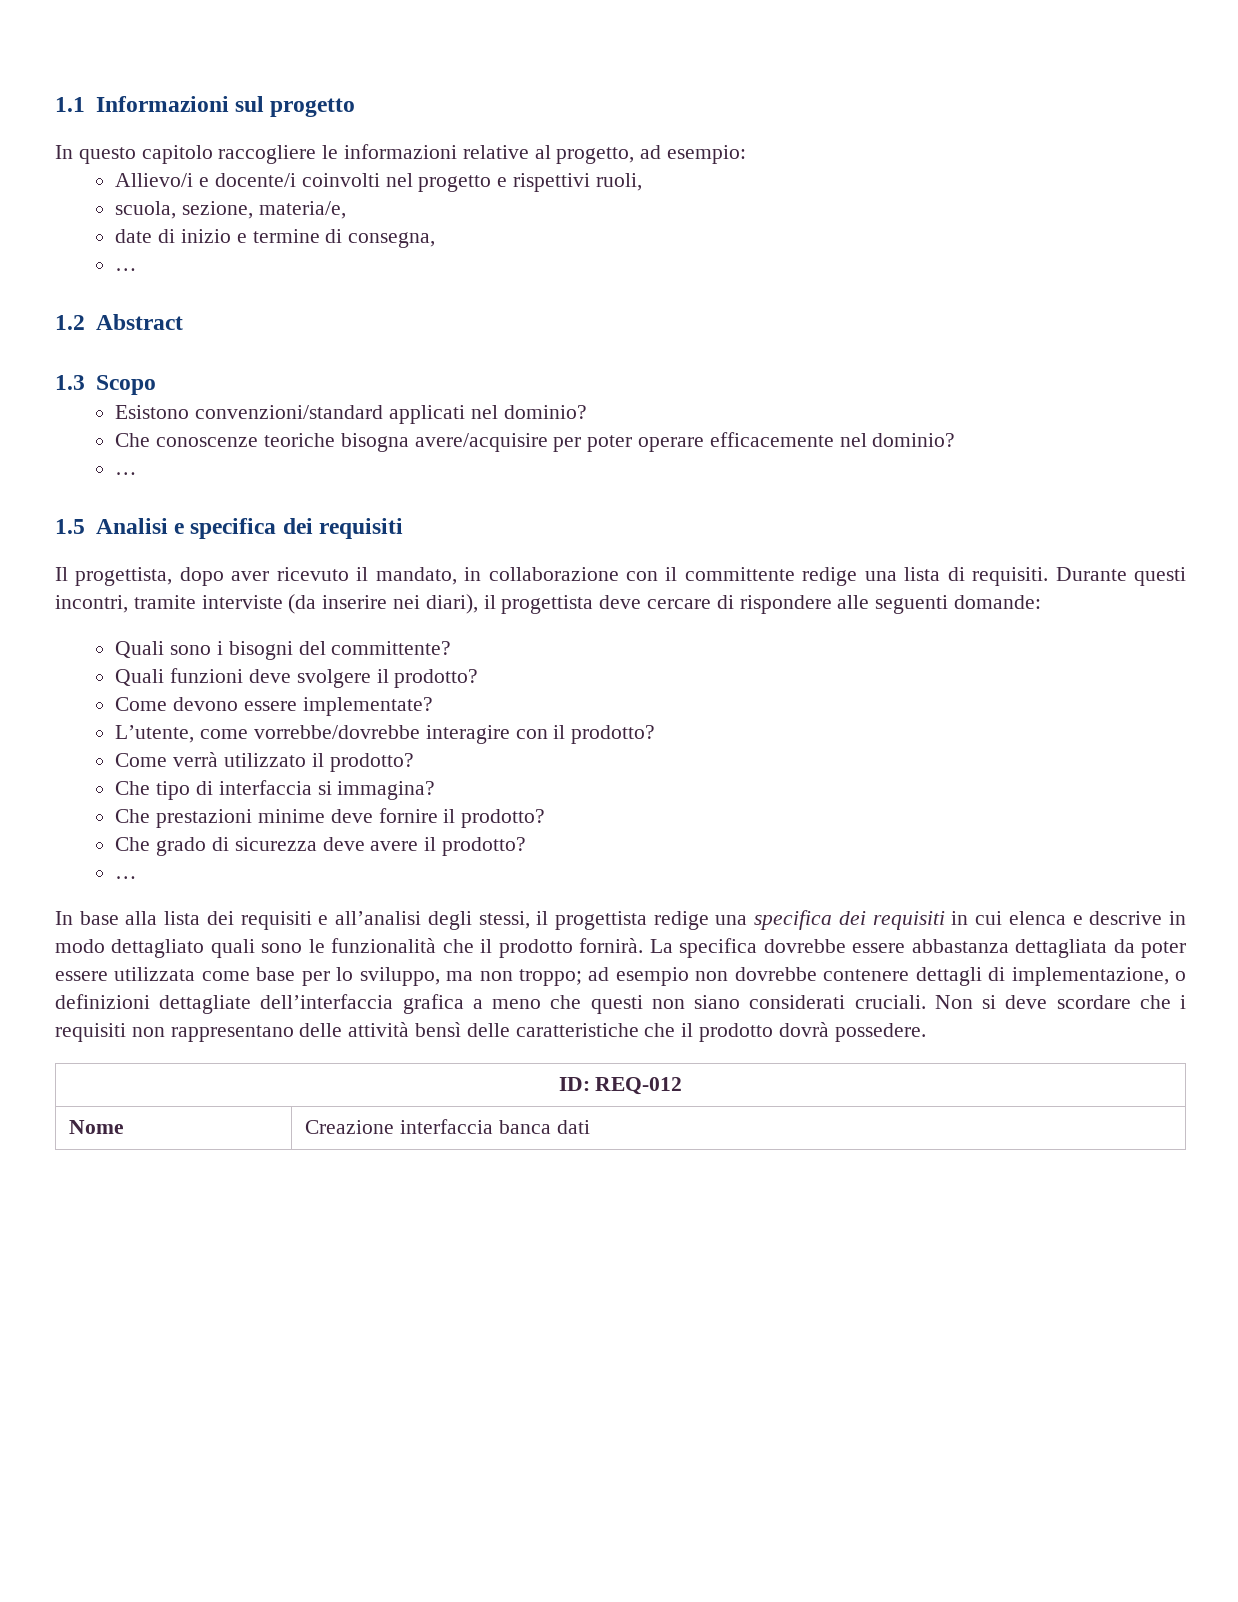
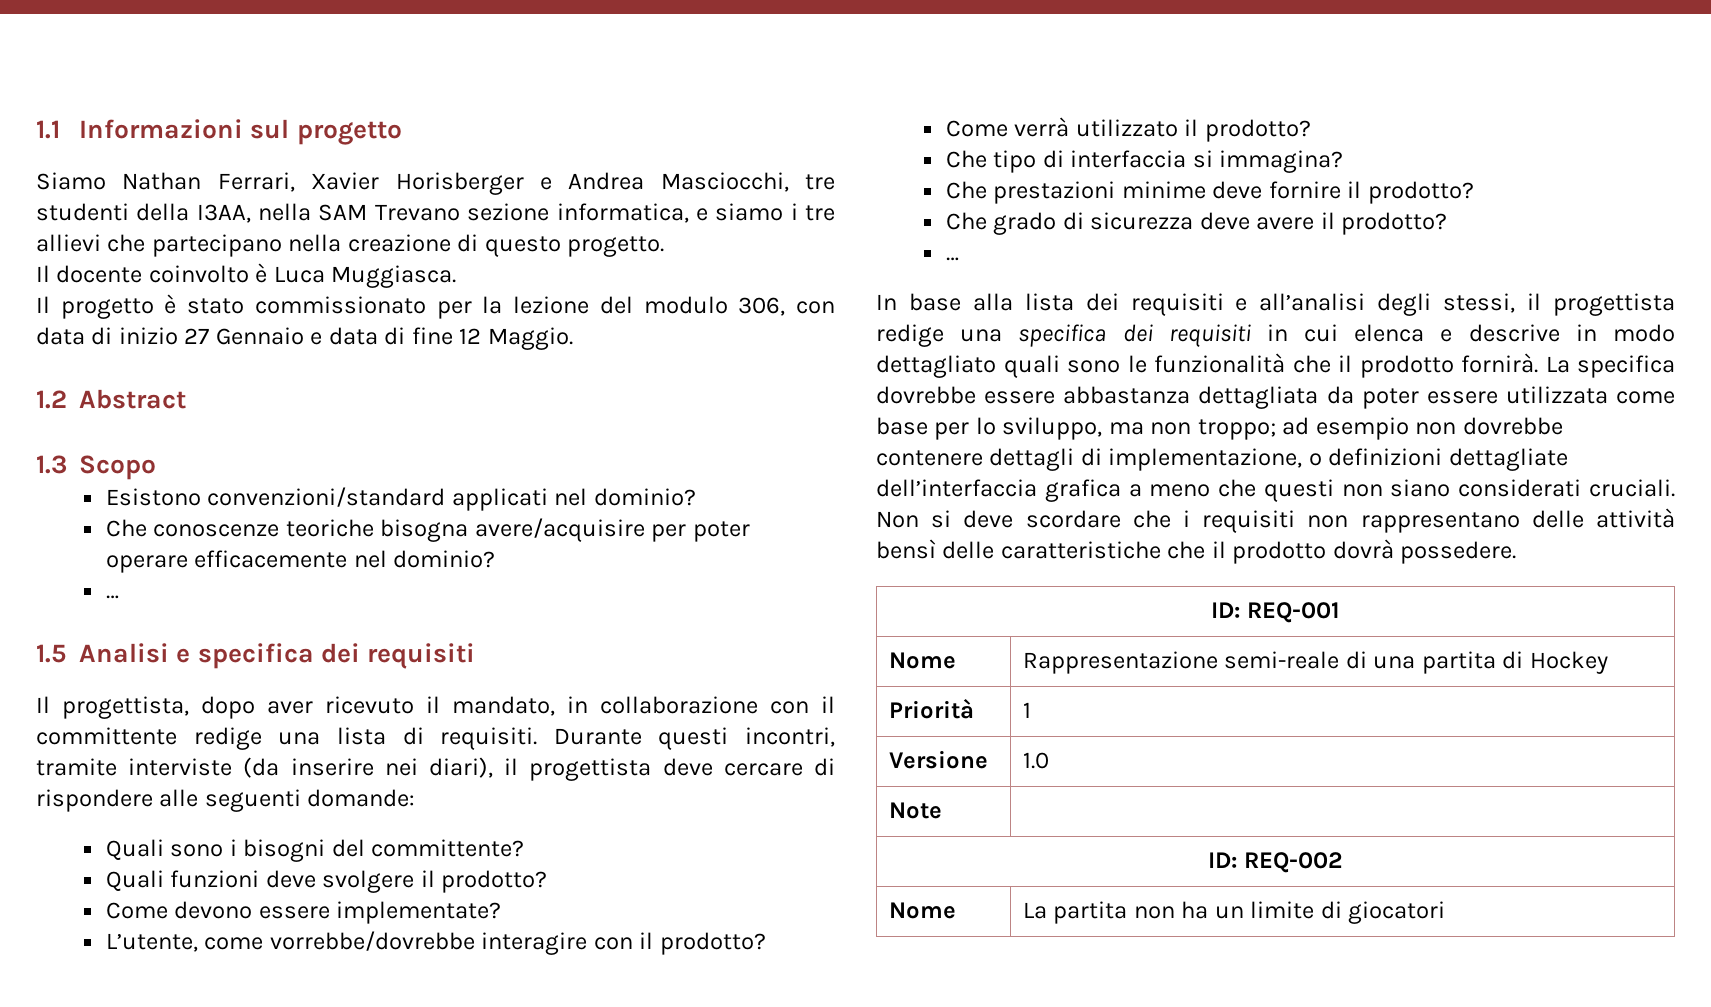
- In questo capitolo raccogliere le informazioni relative al progetto, ad esempio:
- Allievo/i e docente/i coinvolti nel progetto e rispettivi ruoli,
- scuola, sezione, materia/e,
- date di inizio e termine di consegna,
- …
+ Siamo Nathan Ferrari, Xavier Horisberger e Andrea Masciocchi, tre studenti della I3AA, nella SAM Trevano sezione informatica, e siamo i tre allievi che partecipano nella creazione di questo progetto.
+ Il docente coinvolto è Luca Muggiasca.
+ Il progetto è stato commissionato per la lezione del modulo 306, con data di inizio 27 Gennaio e data di fine 12 Maggio.
- ID: REQ-012
- Nome | Creazione interfaccia banca dati
+ ID: REQ-001
+ Nome | Rappresentazione semi-reale di una partita di Hockey
+ Priorità | 1
+ Versione | 1.0
+ Note |
+ ID: REQ-002
+ Nome | La partita non ha un limite di giocatori

